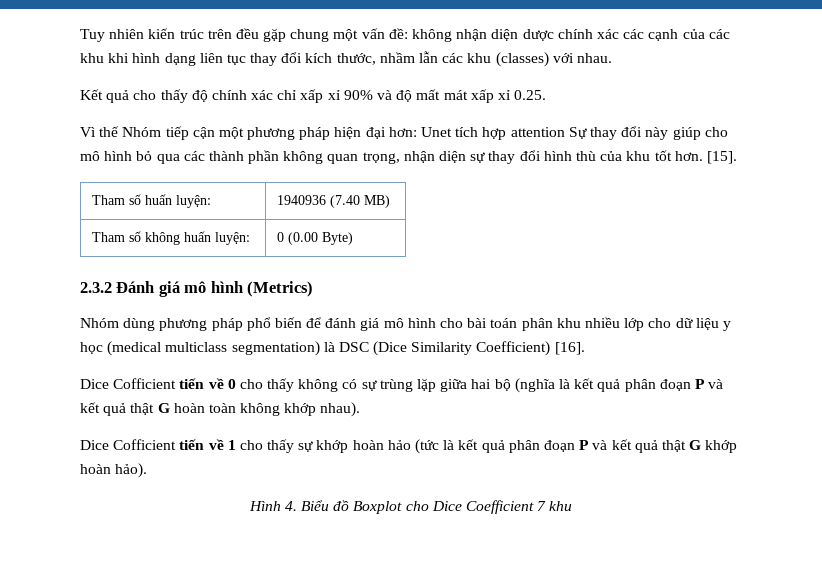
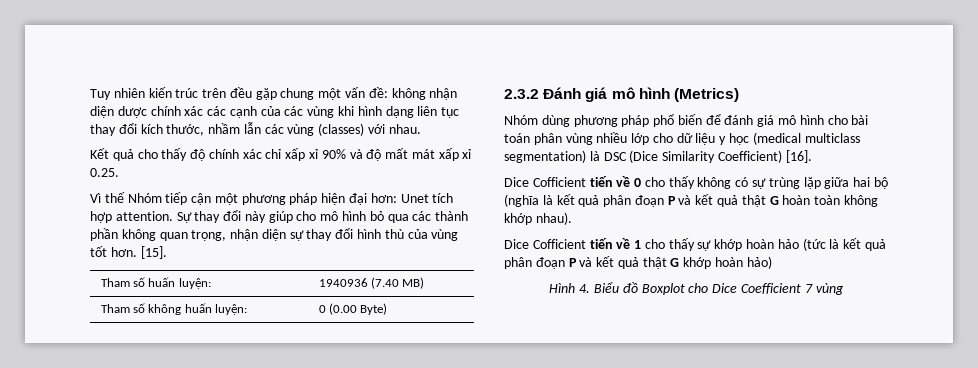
- Tuy nhiên kiến trúc trên đều gặp chung một vấn đề: không nhận diện dược chính xác các cạnh của các khu khi hình dạng liên tục thay đổi kích thước, nhầm lẫn các khu (classes) với nhau.
+ Tuy nhiên kiến trúc trên đều gặp chung một vấn đề: không nhận diện dược chính xác các cạnh của các vùng khi hình dạng liên tục thay đổi kích thước, nhầm lẫn các vùng (classes) với nhau.
- Vì thế Nhóm tiếp cận một phương pháp hiện đại hơn: Unet tích hợp attention Sự thay đổi này giúp cho mô hình bỏ qua các thành phần không quan trọng, nhận diện sự thay đổi hình thù của khu tốt hơn.
+ Vì thế Nhóm tiếp cận một phương pháp hiện đại hơn: Unet tích hợp attention. Sự thay đổi này giúp cho mô hình bỏ qua các thành phần không quan trọng, nhận diện sự thay đổi hình thù của vùng tốt hơn.
- Nhóm dùng phương pháp phổ biến để đánh giá mô hình cho bài toán phân khu nhiều lớp cho dữ liệu y học (medical multiclass segmentation) là DSC (Dice Similarity Coefficient) [16].
+ Nhóm dùng phương pháp phổ biến để đánh giá mô hình cho bài toán phân vùng nhiều lớp cho dữ liệu y học (medical multiclass segmentation) là DSC (Dice Similarity Coefficient) [16].
- Dice Cofficient tiến về 1 cho thấy sự khớp hoàn hảo (tức là kết quả phân đoạn P và kết quả thật G khớp hoàn hảo).
+ Dice Cofficient tiến về 1 cho thấy sự khớp hoàn hảo (tức là kết quả phân đoạn P và kết quả thật G khớp hoàn hảo)
- Hình 4. Biểu đồ Boxplot cho Dice Coefficient 7 khu
+ Hình 4. Biểu đồ Boxplot cho Dice Coefficient 7 vùng

